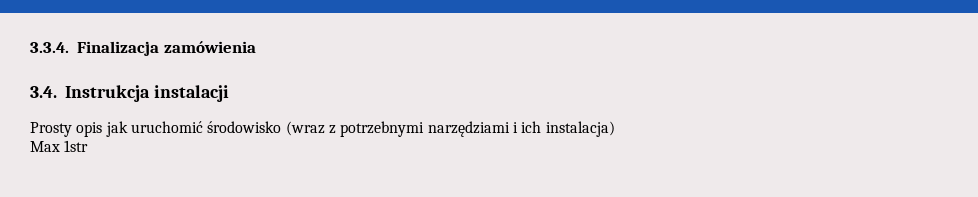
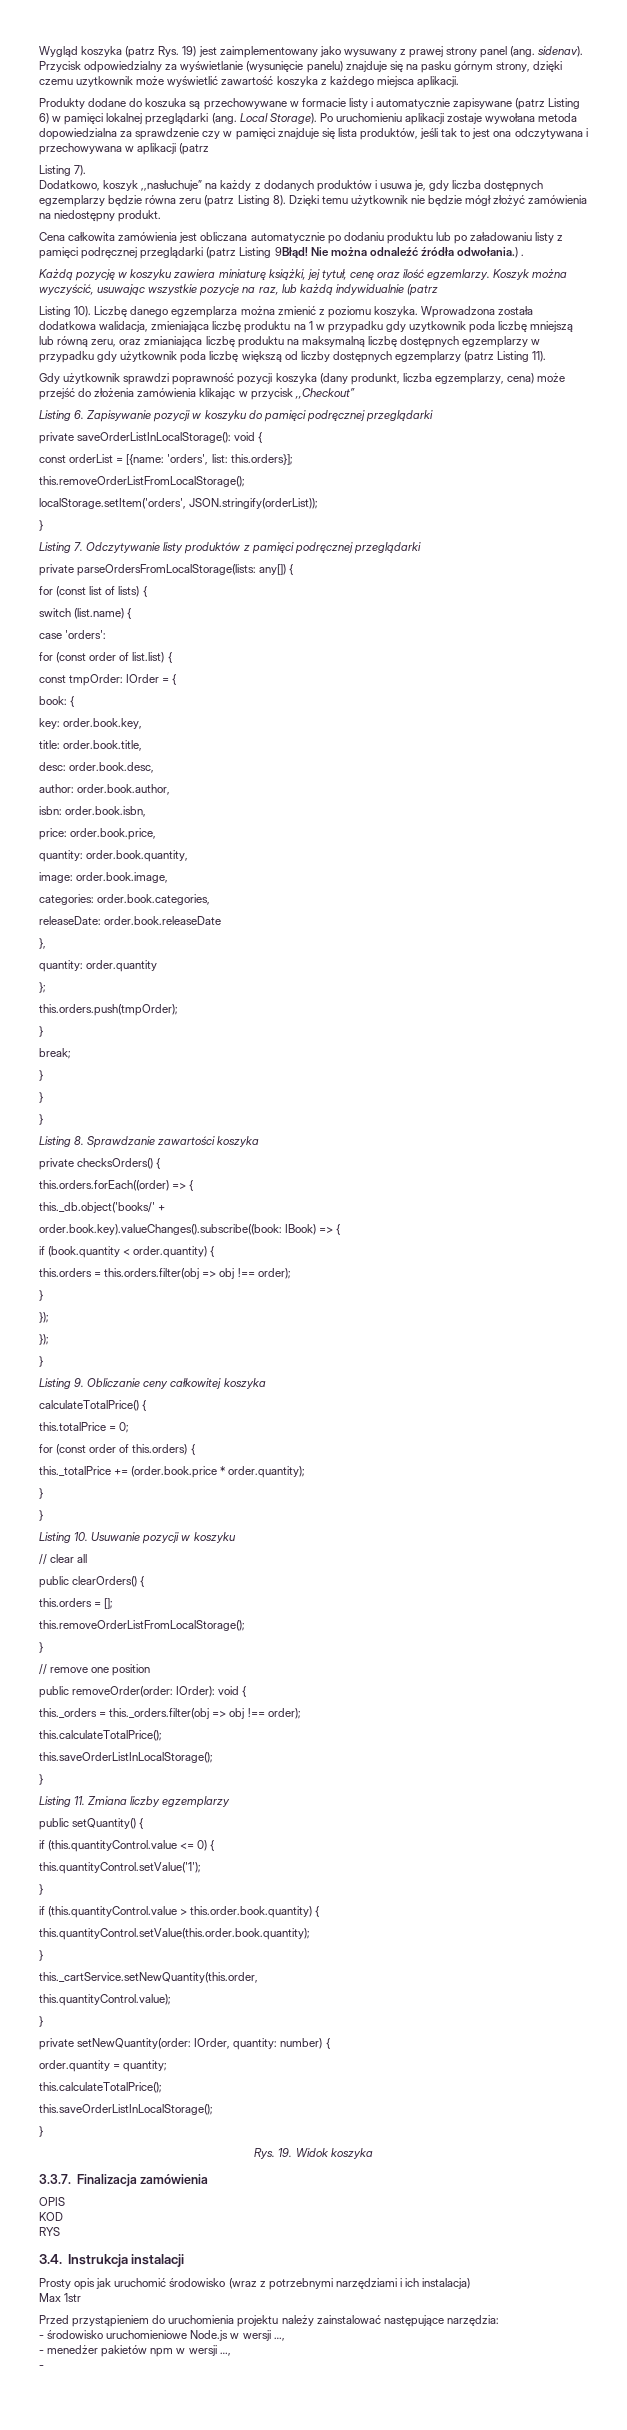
- 3.3.4. Finalizacja zamówienia
+ Wygląd koszyka (patrz Rys. 19) jest zaimplementowany jako wysuwany z prawej strony panel (ang. sidenav). Przycisk odpowiedzialny za wyświetlanie (wysunięcie panelu) znajduje się na pasku górnym strony, dzięki czemu uzytkownik może wyświetlić zawartość koszyka z każdego miejsca aplikacji.
+ Produkty dodane do koszuka są przechowywane w formacie listy i automatycznie zapisywane (patrz Listing 6) w pamięci lokalnej przeglądarki (ang. Local Storage). Po uruchomieniu aplikacji zostaje wywołana metoda dopowiedzialna za sprawdzenie czy w pamięci znajduje się lista produktów, jeśli tak to jest ona odczytywana i przechowywana w aplikacji (patrz
+ Listing 7).
+ Dodatkowo, koszyk ,,nasłuchuje” na każdy z dodanych produktów i usuwa je, gdy liczba dostępnych egzemplarzy będzie równa zeru (patrz Listing 8). Dzięki temu użytkownik nie będzie mógł złożyć zamówienia na niedostępny produkt.
+ Cena całkowita zamówienia jest obliczana automatycznie po dodaniu produktu lub po załadowaniu listy z pamięci podręcznej przeglądarki (patrz Listing 9Błąd! Nie można odnaleźć źródła odwołania.) .
+ Każdą pozycję w koszyku zawiera miniaturę książki, jej tytuł, cenę oraz ilość egzemlarzy. Koszyk można wyczyścić, usuwając wszystkie pozycje na raz, lub każdą indywidualnie (patrz
+ Listing 10). Liczbę danego egzemplarza można zmienić z poziomu koszyka. Wprowadzona została dodatkowa walidacja, zmieniająca liczbę produktu na 1 w przypadku gdy uzytkownik poda liczbę mniejszą lub równą zeru, oraz zmianiająca liczbę produktu na maksymalną liczbę dostępnych egzemplarzy w przypadku gdy użytkownik poda liczbę większą od liczby dostępnych egzemplarzy (patrz Listing 11).
+ Gdy użytkownik sprawdzi poprawność pozycji koszyka (dany produnkt, liczba egzemplarzy, cena) może przejść do złożenia zamówienia klikając w przycisk ,,Checkout”
+ Listing 6. Zapisywanie pozycji w koszyku do pamięci podręcznej przeglądarki
+ private saveOrderListInLocalStorage(): void {
+ const orderList = [{name: 'orders', list: this.orders}];
+ this.removeOrderListFromLocalStorage();
+ localStorage.setItem('orders', JSON.stringify(orderList));
+ }
+ Listing 7. Odczytywanie listy produktów z pamięci podręcznej przeglądarki
+ private parseOrdersFromLocalStorage(lists: any[]) {
+ for (const list of lists) {
+ switch (list.name) {
+ case 'orders':
+ for (const order of list.list) {
+ const tmpOrder: IOrder = {
+ book: {
+ key: order.book.key,
+ title: order.book.title,
+ desc: order.book.desc,
+ author: order.book.author,
+ isbn: order.book.isbn,
+ price: order.book.price,
+ quantity: order.book.quantity,
+ image: order.book.image,
+ categories: order.book.categories,
+ releaseDate: order.book.releaseDate
+ },
+ quantity: order.quantity
+ };
+ this.orders.push(tmpOrder);
+ }
+ break;
+ }
+ }
+ }
+ Listing 8. Sprawdzanie zawartości koszyka
+ private checksOrders() {
+ this.orders.forEach((order) => {
+ this._db.object('books/' +
+ order.book.key).valueChanges().subscribe((book: IBook) => {
+ if (book.quantity < order.quantity) {
+ this.orders = this.orders.filter(obj => obj !== order);
+ }
+ });
+ });
+ }
+ Listing 9. Obliczanie ceny całkowitej koszyka
+ calculateTotalPrice() {
+ this.totalPrice = 0;
+ for (const order of this.orders) {
+ this._totalPrice += (order.book.price * order.quantity);
+ }
+ }
+ Listing 10. Usuwanie pozycji w koszyku
+ // clear all
+ public clearOrders() {
+ this.orders = [];
+ this.removeOrderListFromLocalStorage();
+ }
+ // remove one position
+ public removeOrder(order: IOrder): void {
+ this._orders = this._orders.filter(obj => obj !== order);
+ this.calculateTotalPrice();
+ this.saveOrderListInLocalStorage();
+ }
+ Listing 11. Zmiana liczby egzemplarzy
+ public setQuantity() {
+ if (this.quantityControl.value <= 0) {
+ this.quantityControl.setValue('1');
+ }
+ if (this.quantityControl.value > this.order.book.quantity) {
+ this.quantityControl.setValue(this.order.book.quantity);
+ }
+ this._cartService.setNewQuantity(this.order,
+ this.quantityControl.value);
+ }
+ private setNewQuantity(order: IOrder, quantity: number) {
+ order.quantity = quantity;
+ this.calculateTotalPrice();
+ this.saveOrderListInLocalStorage();
+ }
+ Rys. 19. Widok koszyka
+ 3.3.7. Finalizacja zamówienia
+ OPIS
+ KOD
+ RYS
+ Przed przystąpieniem do uruchomienia projektu należy zainstalować następujące narzędzia:
+ - środowisko uruchomieniowe Node.js w wersji …,
+ - menedżer pakietów npm w wersji …,
+ -

